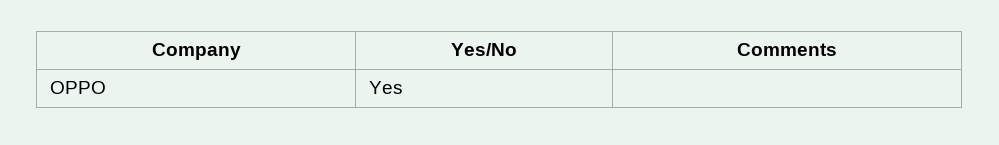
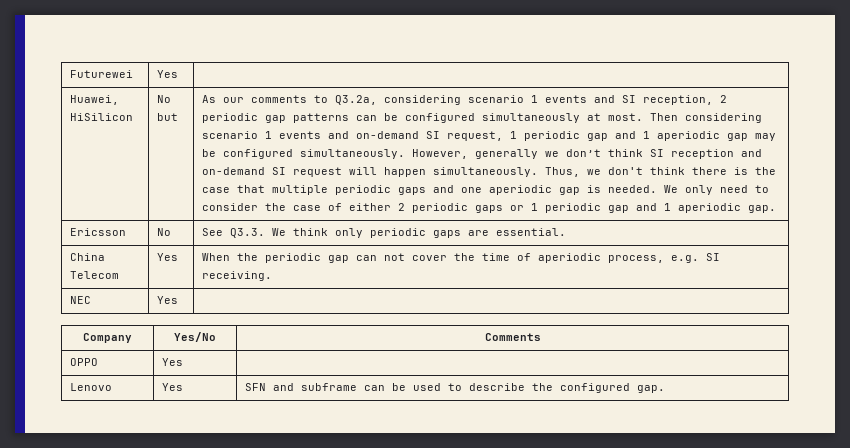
+ Futurewei | Yes |
+ Huawei, HiSilicon | No but | As our comments to Q3.2a, considering scenario 1 events and SI reception, 2 periodic gap patterns can be configured simultaneously at most. Then considering scenario 1 events and on-demand SI request, 1 periodic gap and 1 aperiodic gap may be configured simultaneously. However, generally we don’t think SI reception and on-demand SI request will happen simultaneously. Thus, we don't think there is the case that multiple periodic gaps and one aperiodic gap is needed. We only need to consider the case of either 2 periodic gaps or 1 periodic gap and 1 aperiodic gap.
+ Ericsson | No | See Q3.3. We think only periodic gaps are essential.
+ China Telecom | Yes | When the periodic gap can not cover the time of aperiodic process, e.g. SI receiving.
+ NEC | Yes |
+ Lenovo | Yes | SFN and subframe can be used to describe the configured gap.

